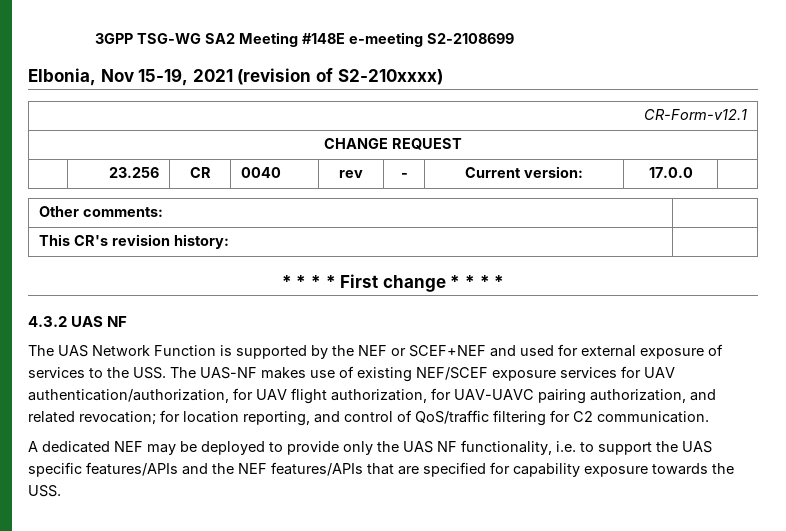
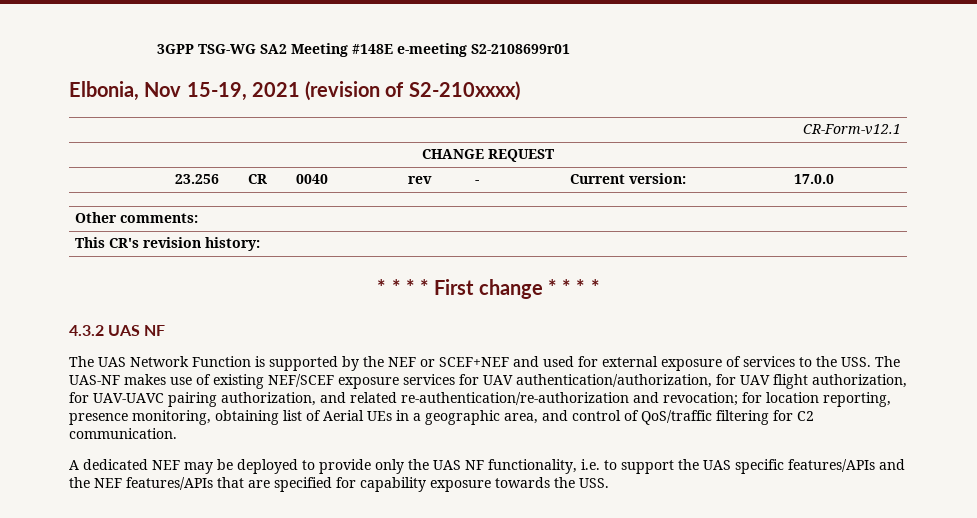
- 3GPP TSG-WG SA2 Meeting #148E e-meeting S2-2108699
+ 3GPP TSG-WG SA2 Meeting #148E e-meeting S2-2108699r01
- The UAS Network Function is supported by the NEF or SCEF+NEF and used for external exposure of services to the USS. The UAS-NF makes use of existing NEF/SCEF exposure services for UAV authentication/authorization, for UAV flight authorization, for UAV-UAVC pairing authorization, and related revocation; for location reporting, and control of QoS/traffic filtering for C2 communication.
+ The UAS Network Function is supported by the NEF or SCEF+NEF and used for external exposure of services to the USS. The UAS-NF makes use of existing NEF/SCEF exposure services for UAV authentication/authorization, for UAV flight authorization, for UAV-UAVC pairing authorization, and related re-authentication/re-authorization and revocation; for location reporting, presence monitoring, obtaining list of Aerial UEs in a geographic area, and control of QoS/traffic filtering for C2 communication.

